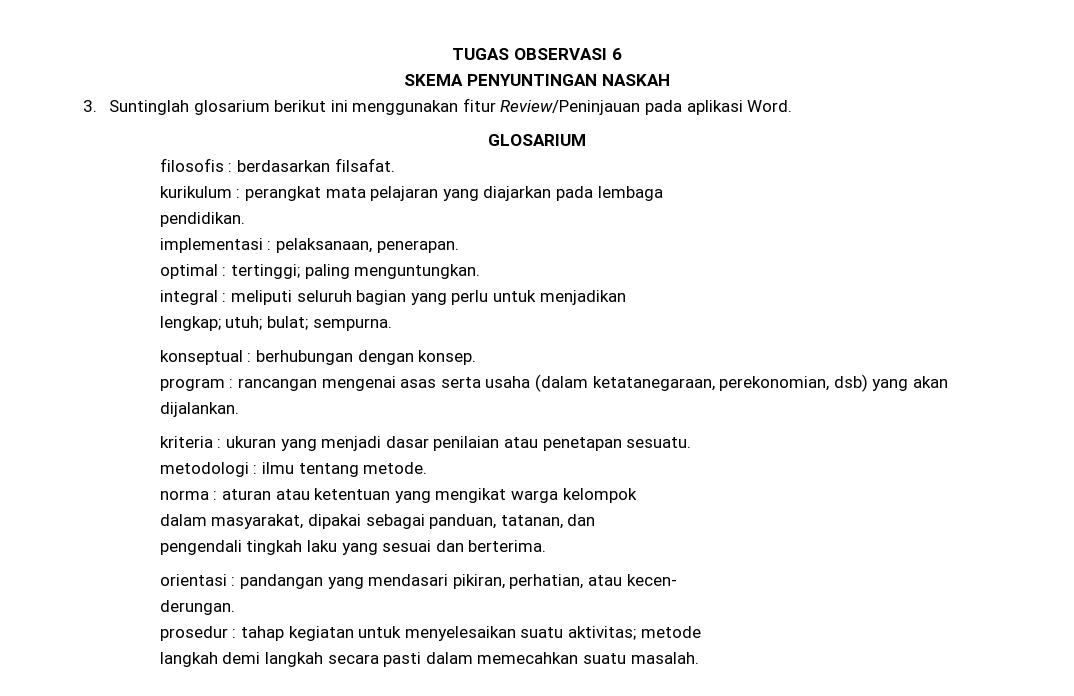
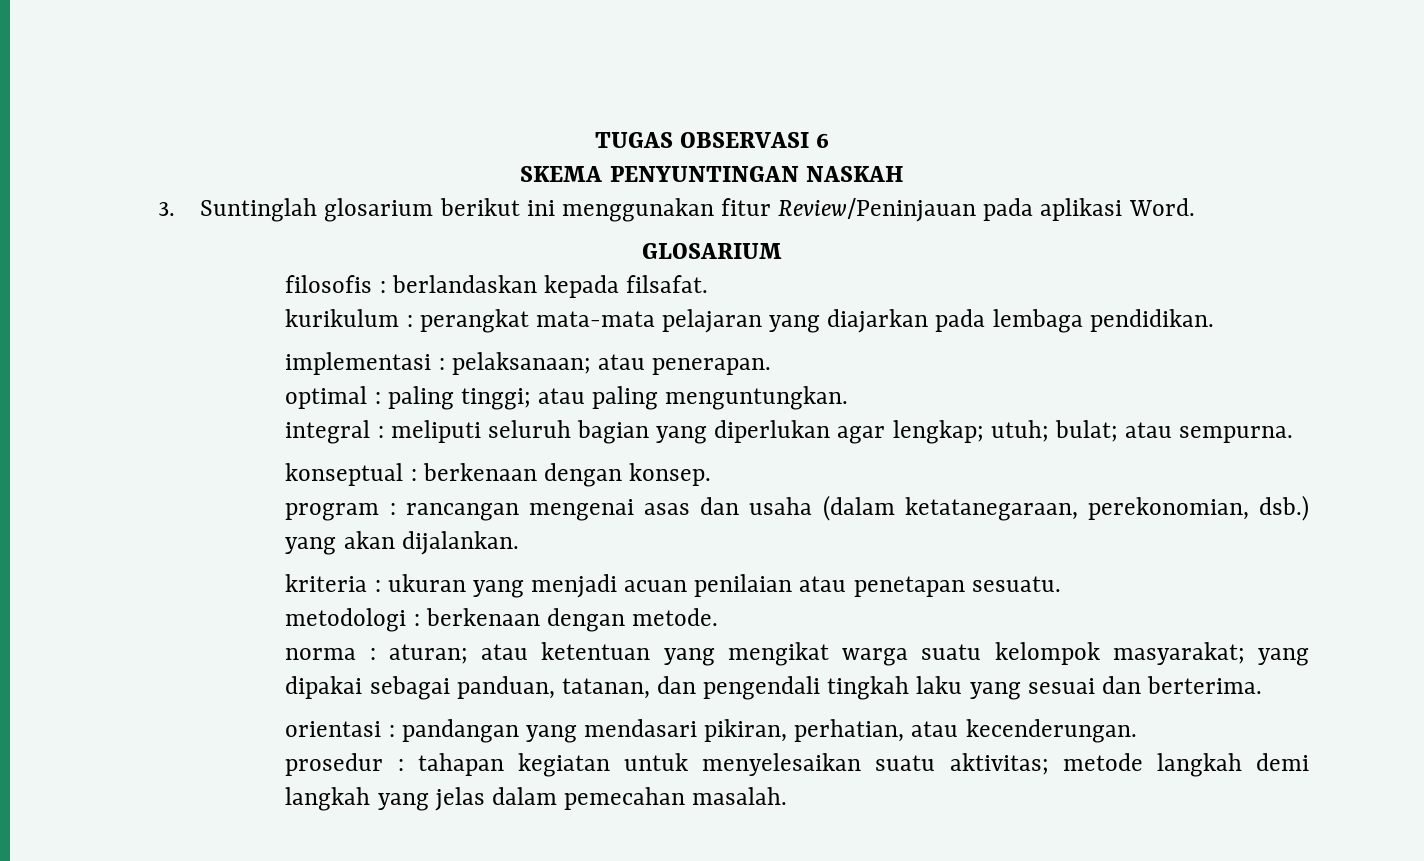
- filosofis : berdasarkan filsafat.
+ filosofis : berlandaskan kepada filsafat.
- kurikulum : perangkat mata pelajaran yang diajarkan pada lembaga
- pendidikan.
+ kurikulum : perangkat mata-mata pelajaran yang diajarkan pada lembaga pendidikan.
- implementasi : pelaksanaan, penerapan.
+ implementasi : pelaksanaan; atau penerapan.
- optimal : tertinggi; paling menguntungkan.
+ optimal : paling tinggi; atau paling menguntungkan.
- integral : meliputi seluruh bagian yang perlu untuk menjadikan
- lengkap; utuh; bulat; sempurna.
+ integral : meliputi seluruh bagian yang diperlukan agar lengkap; utuh; bulat; atau sempurna.
- konseptual : berhubungan dengan konsep.
+ konseptual : berkenaan dengan konsep.
- program : rancangan mengenai asas serta usaha (dalam ketatanegaraan, perekonomian, dsb) yang akan dijalankan.
+ program : rancangan mengenai asas dan usaha (dalam ketatanegaraan, perekonomian, dsb.) yang akan dijalankan.
- kriteria : ukuran yang menjadi dasar penilaian atau penetapan sesuatu.
+ kriteria : ukuran yang menjadi acuan penilaian atau penetapan sesuatu.
- metodologi : ilmu tentang metode.
+ metodologi : berkenaan dengan metode.
- norma : aturan atau ketentuan yang mengikat warga kelompok
- dalam masyarakat, dipakai sebagai panduan, tatanan, dan
- pengendali tingkah laku yang sesuai dan berterima.
+ norma : aturan; atau ketentuan yang mengikat warga suatu kelompok masyarakat; yang dipakai sebagai panduan, tatanan, dan pengendali tingkah laku yang sesuai dan berterima.
- orientasi : pandangan yang mendasari pikiran, perhatian, atau kecen-
- derungan.
+ orientasi : pandangan yang mendasari pikiran, perhatian, atau kecenderungan.
- prosedur : tahap kegiatan untuk menyelesaikan suatu aktivitas; metode
- langkah demi langkah secara pasti dalam memecahkan suatu masalah.
+ prosedur : tahapan kegiatan untuk menyelesaikan suatu aktivitas; metode langkah demi langkah yang jelas dalam pemecahan masalah.

